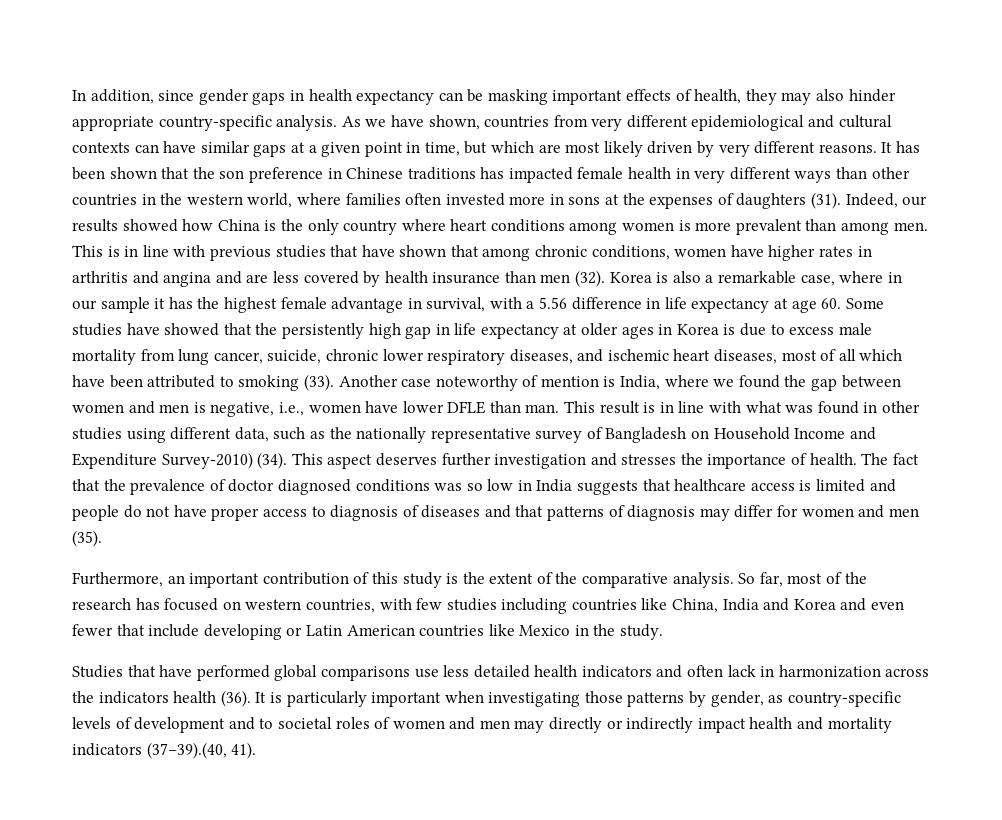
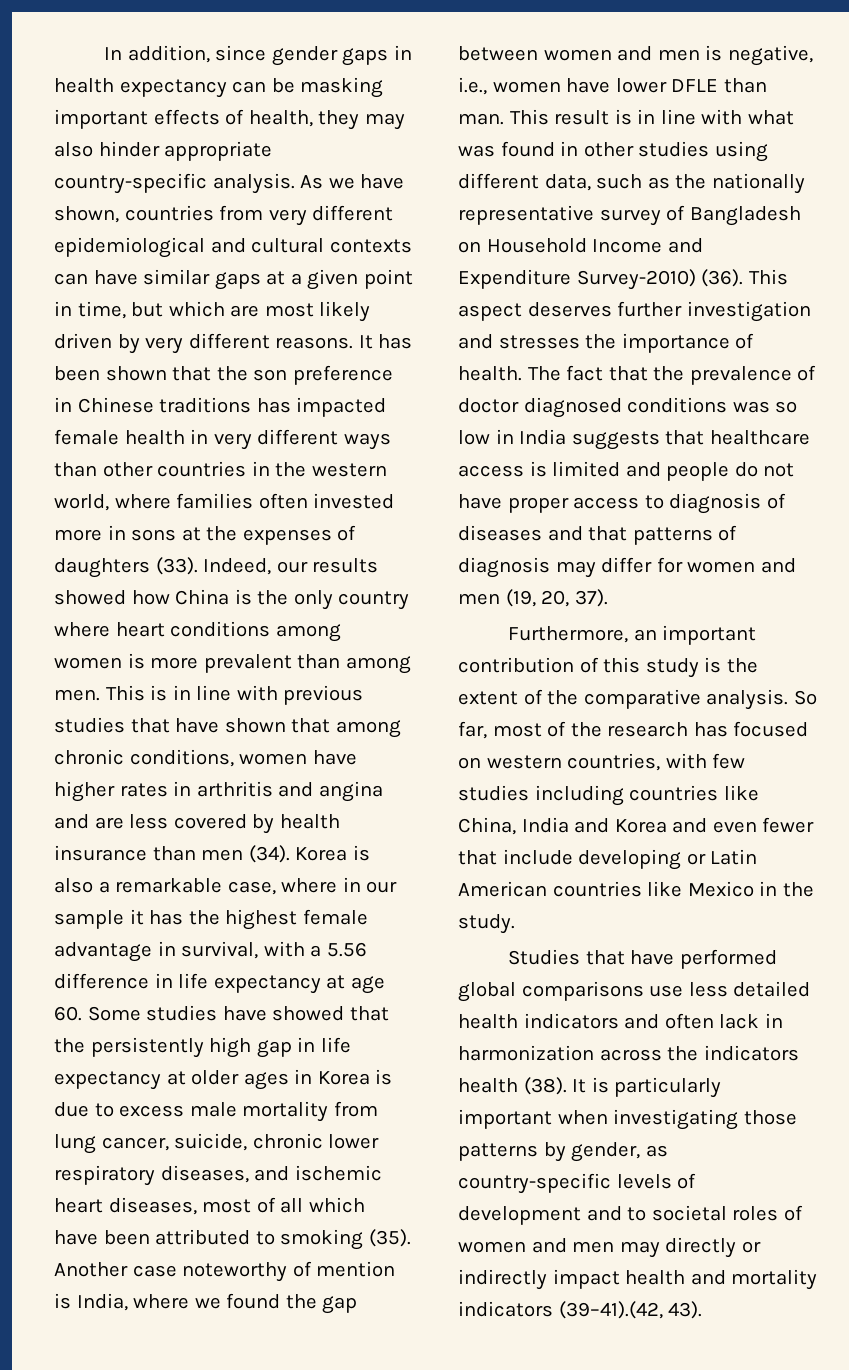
- It has been shown that the son preference in Chinese traditions has impacted female health in very different ways than other countries in the western world, where families often invested more in sons at the expenses of daughters (31).
+ It has been shown that the son preference in Chinese traditions has impacted female health in very different ways than other countries in the western world, where families often invested more in sons at the expenses of daughters (33).
- This is in line with previous studies that have shown that among chronic conditions, women have higher rates in arthritis and angina and are less covered by health insurance than men (32).
+ This is in line with previous studies that have shown that among chronic conditions, women have higher rates in arthritis and angina and are less covered by health insurance than men (34).
- Korea is also a remarkable case, where in our sample it has the highest female advantage in survival, with a 5.56 difference in life expectancy at age 60. Some studies have showed that the persistently high gap in life expectancy at older ages in Korea is due to excess male mortality from lung cancer, suicide, chronic lower respiratory diseases, and ischemic heart diseases, most of all which have been attributed to smoking (33).
+ Korea is also a remarkable case, where in our sample it has the highest female advantage in survival, with a 5.56 difference in life expectancy at age 60. Some studies have showed that the persistently high gap in life expectancy at older ages in Korea is due to excess male mortality from lung cancer, suicide, chronic lower respiratory diseases, and ischemic heart diseases, most of all which have been attributed to smoking (35).
- This result is in line with what was found in other studies using different data, such as the nationally representative survey of Bangladesh on Household Income and Expenditure Survey-2010) (34).
+ This result is in line with what was found in other studies using different data, such as the nationally representative survey of Bangladesh on Household Income and Expenditure Survey-2010) (36).
- The fact that the prevalence of doctor diagnosed conditions was so low in India suggests that healthcare access is limited and people do not have proper access to diagnosis of diseases and that patterns of diagnosis may differ for women and men (35).
+ The fact that the prevalence of doctor diagnosed conditions was so low in India suggests that healthcare access is limited and people do not have proper access to diagnosis of diseases and that patterns of diagnosis may differ for women and men (19, 20, 37).
- Studies that have performed global comparisons use less detailed health indicators and often lack in harmonization across the indicators health (36).
+ Studies that have performed global comparisons use less detailed health indicators and often lack in harmonization across the indicators health (38).
- It is particularly important when investigating those patterns by gender, as country-specific levels of development and to societal roles of women and men may directly or indirectly impact health and mortality indicators (37–39).(40, 41).
+ It is particularly important when investigating those patterns by gender, as country-specific levels of development and to societal roles of women and men may directly or indirectly impact health and mortality indicators (39–41).(42, 43).

